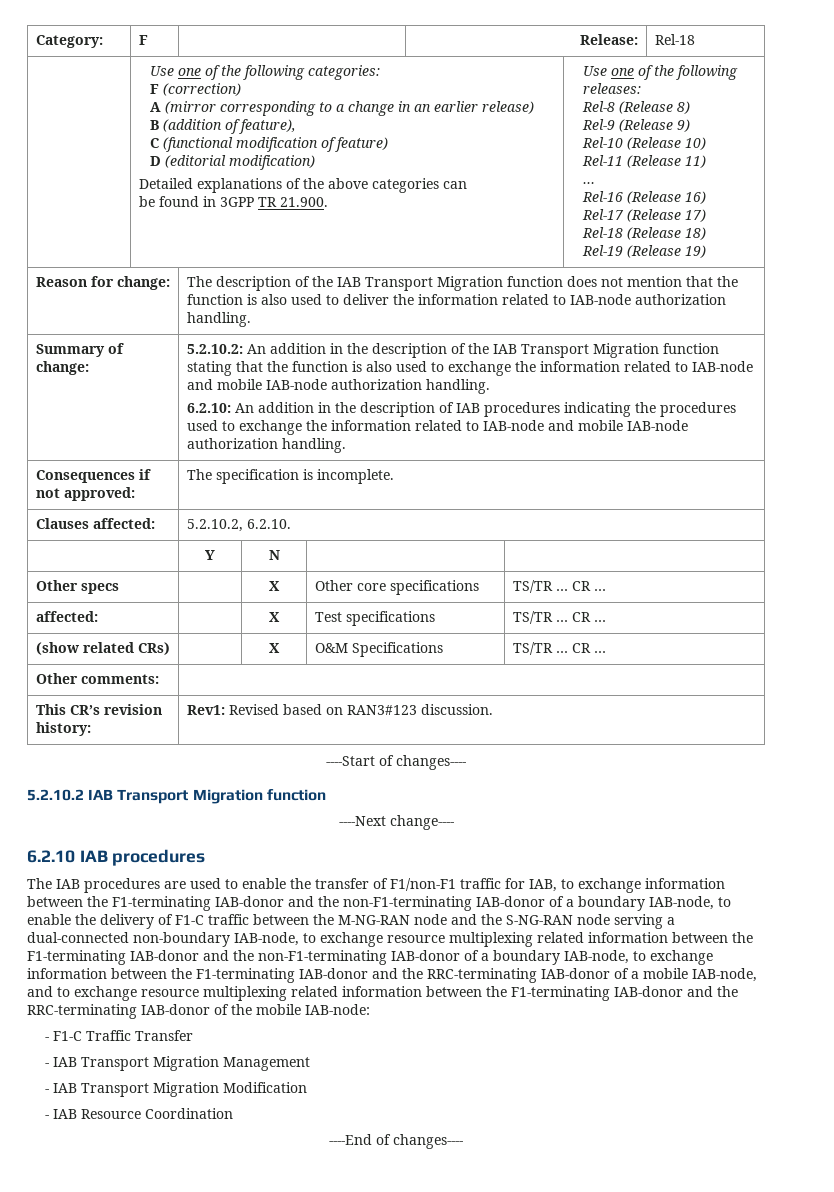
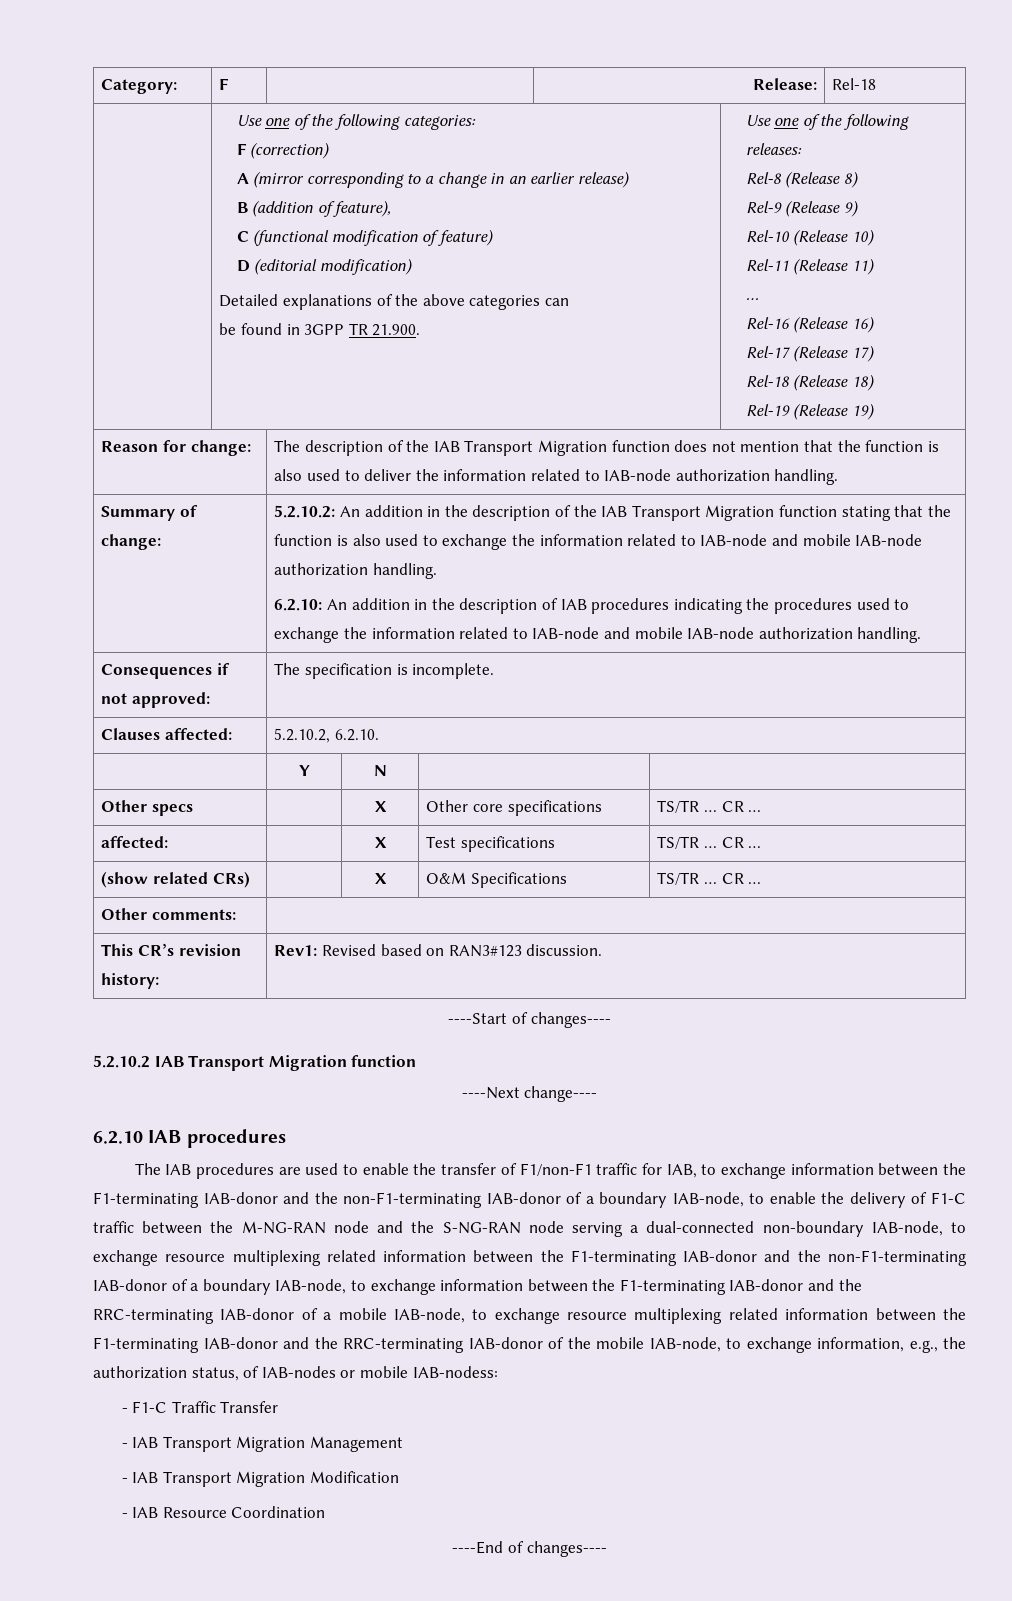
- The IAB procedures are used to enable the transfer of F1/non-F1 traffic for IAB, to exchange information between the F1-terminating IAB-donor and the non-F1-terminating IAB-donor of a boundary IAB-node, to enable the delivery of F1-C traffic between the M-NG-RAN node and the S-NG-RAN node serving a dual-connected non-boundary IAB-node, to exchange resource multiplexing related information between the F1-terminating IAB-donor and the non-F1-terminating IAB-donor of a boundary IAB-node, to exchange information between the F1-terminating IAB-donor and the RRC-terminating IAB-donor of a mobile IAB-node, and to exchange resource multiplexing related information between the F1-terminating IAB-donor and the RRC-terminating IAB-donor of the mobile IAB-node:
+ The IAB procedures are used to enable the transfer of F1/non-F1 traffic for IAB, to exchange information between the F1-terminating IAB-donor and the non-F1-terminating IAB-donor of a boundary IAB-node, to enable the delivery of F1-C traffic between the M-NG-RAN node and the S-NG-RAN node serving a dual-connected non-boundary IAB-node, to exchange resource multiplexing related information between the F1-terminating IAB-donor and the non-F1-terminating IAB-donor of a boundary IAB-node, to exchange information between the F1-terminating IAB-donor and the RRC-terminating IAB-donor of a mobile IAB-node, to exchange resource multiplexing related information between the F1-terminating IAB-donor and the RRC-terminating IAB-donor of the mobile IAB-node, to exchange information, e.g., the authorization status, of IAB-nodes or mobile IAB-nodess:

